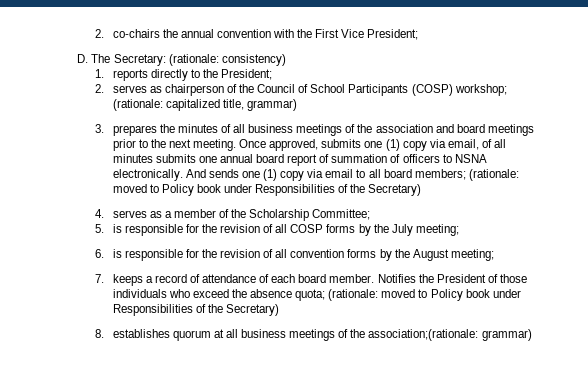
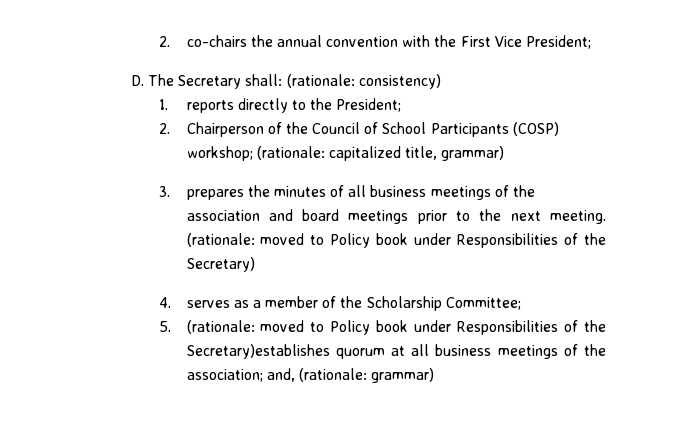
- D. The Secretary: (rationale: consistency)
+ D. The Secretary shall: (rationale: consistency)
- 2. serves as chairperson of the Council of School Participants (COSP) workshop; (rationale: capitalized title, grammar)
+ 2. Chairperson of the Council of School Participants (COSP) workshop; (rationale: capitalized title, grammar)
- Once approved, submits one (1) copy via email, of all minutes submits one annual board report of summation of officers to NSNA electronically. And sends one (1) copy via email to all board members; (rationale: moved to Policy book under Responsibilities of the Secretary)
+ (rationale: moved to Policy book under Responsibilities of the Secretary)
- 5. is responsible for the revision of all COSP forms by the July meeting;
- 6. is responsible for the revision of all convention forms by the August meeting;
- 7. keeps a record of attendance of each board member. Notifies the President of those individuals who exceed the absence quota; (rationale: moved to Policy book under Responsibilities of the Secretary)
- 8. establishes quorum at all business meetings of the association;(rationale: grammar)
+ 5. (rationale: moved to Policy book under Responsibilities of the Secretary)establishes quorum at all business meetings of the association; and, (rationale: grammar)

